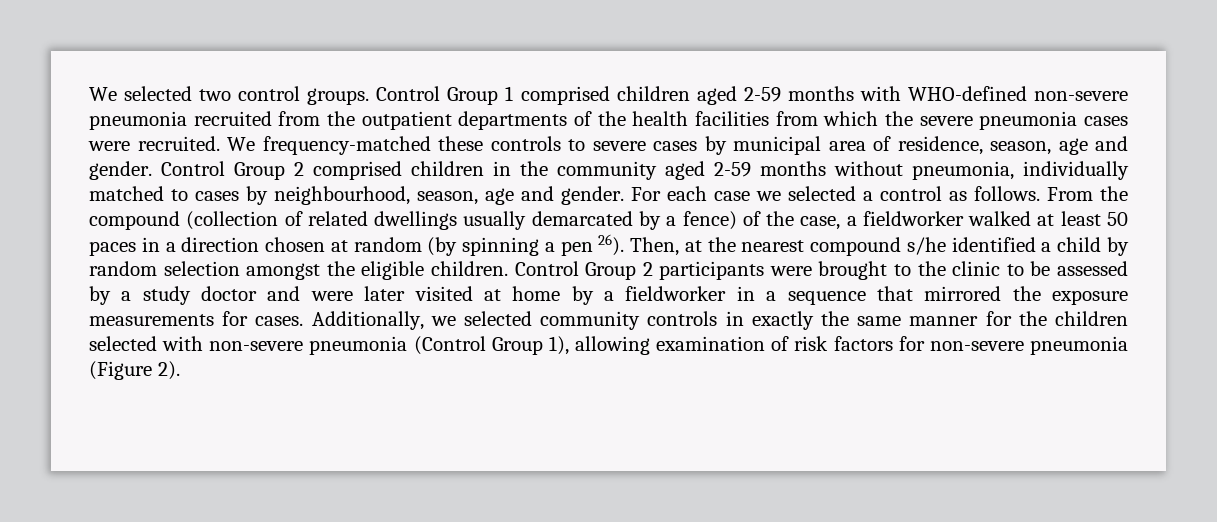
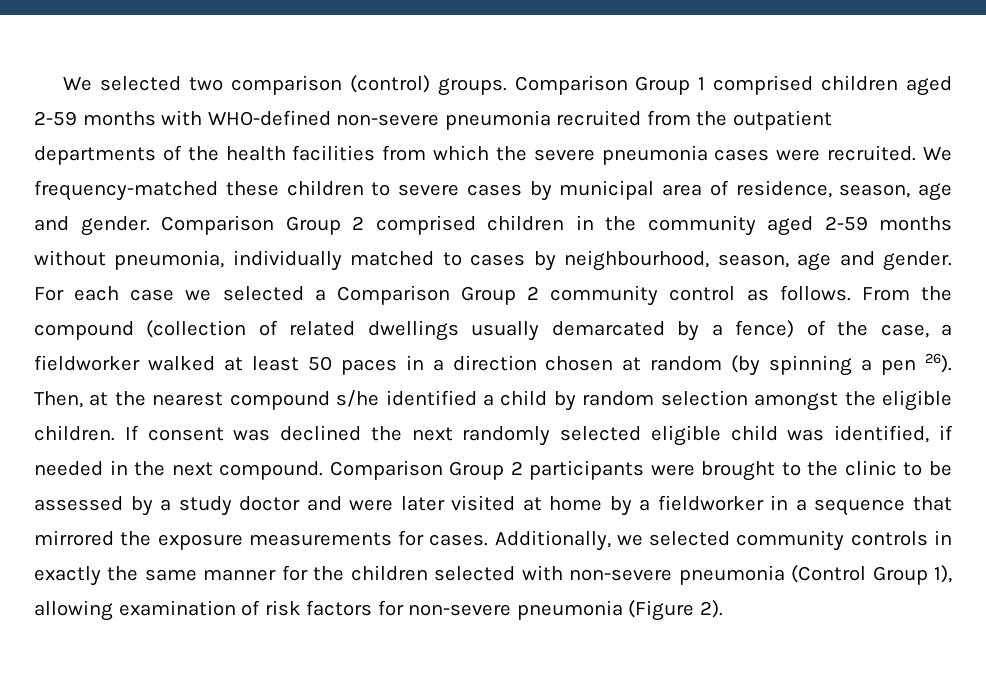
- We selected two control groups. Control Group 1 comprised children aged 2-59 months with WHO-defined non-severe pneumonia recruited from the outpatient departments of the health facilities from which the severe pneumonia cases were recruited.
+ We selected two comparison (control) groups. Comparison Group 1 comprised children aged 2-59 months with WHO-defined non-severe pneumonia recruited from the outpatient departments of the health facilities from which the severe pneumonia cases were recruited.
- We frequency-matched these controls to severe cases by municipal area of residence, season, age and gender.
+ We frequency-matched these children to severe cases by municipal area of residence, season, age and gender.
- Control Group 2 comprised children in the community aged 2-59 months without pneumonia, individually matched to cases by neighbourhood, season, age and gender.
+ Comparison Group 2 comprised children in the community aged 2-59 months without pneumonia, individually matched to cases by neighbourhood, season, age and gender.
- For each case we selected a control as follows.
+ For each case we selected a Comparison Group 2 community control as follows.
- Control Group 2 participants were brought to the clinic to be assessed by a study doctor and were later visited at home by a fieldworker in a sequence that mirrored the exposure measurements for cases.
+ If consent was declined the next randomly selected eligible child was identified, if needed in the next compound. Comparison Group 2 participants were brought to the clinic to be assessed by a study doctor and were later visited at home by a fieldworker in a sequence that mirrored the exposure measurements for cases.

